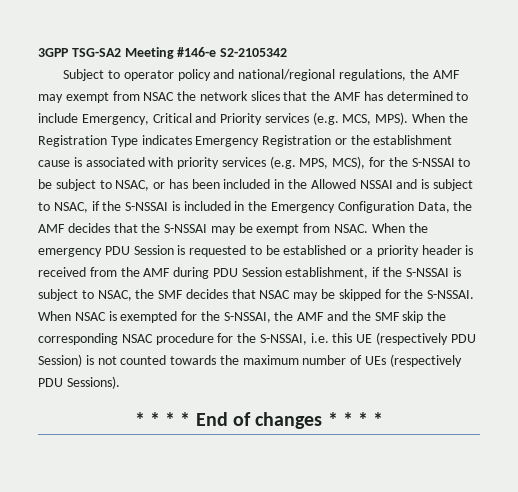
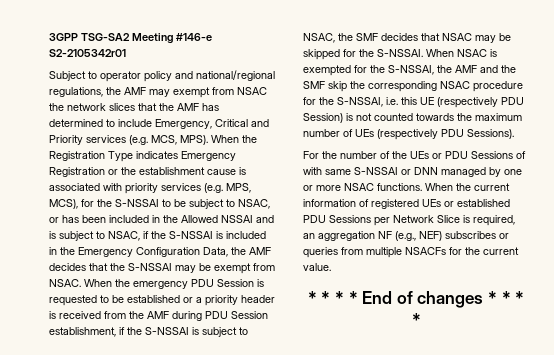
- 3GPP TSG-SA2 Meeting #146-e S2-2105342
+ 3GPP TSG-SA2 Meeting #146-e S2-2105342r01
+ For the number of the UEs or PDU Sessions of with same S-NSSAI or DNN managed by one or more NSAC functions. When the current information of registered UEs or established PDU Sessions per Network Slice is required, an aggregation NF (e.g., NEF) subscribes or queries from multiple NSACFs for the current value.

